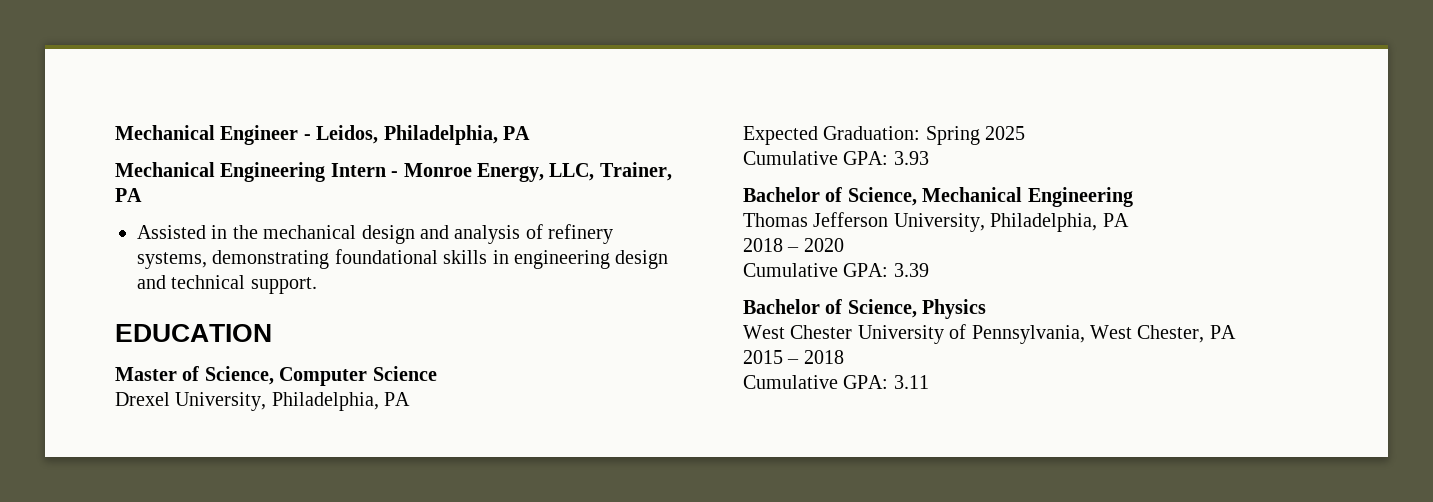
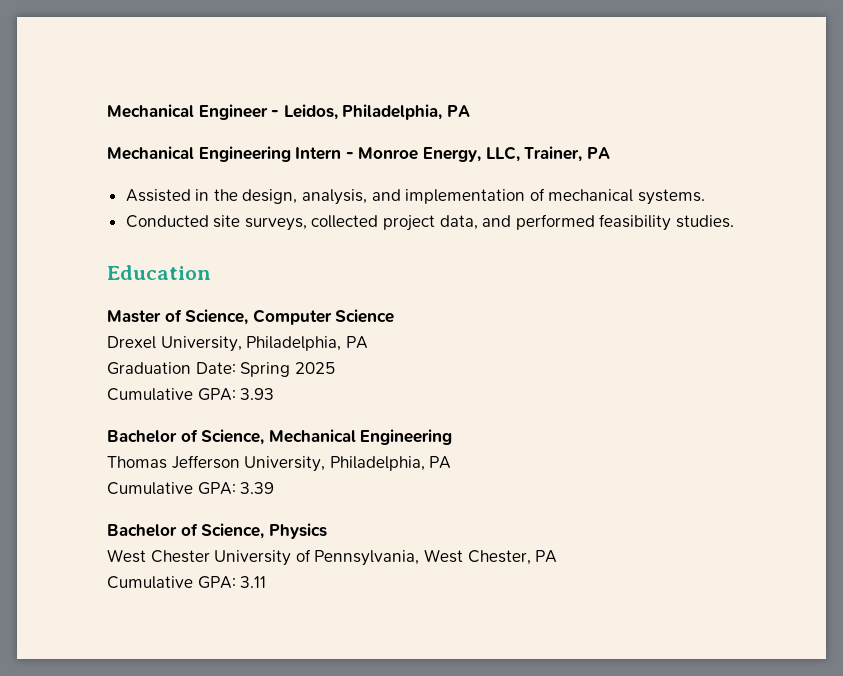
- Assisted in the mechanical design and analysis of refinery systems, demonstrating foundational skills in engineering design and technical support.
- EDUCATION
+ Assisted in the design, analysis, and implementation of mechanical systems.
+ Conducted site surveys, collected project data, and performed feasibility studies.
+ Education
- Expected Graduation: Spring 2025
+ Graduation Date: Spring 2025
- 2018 – 2020
- 2015 – 2018

